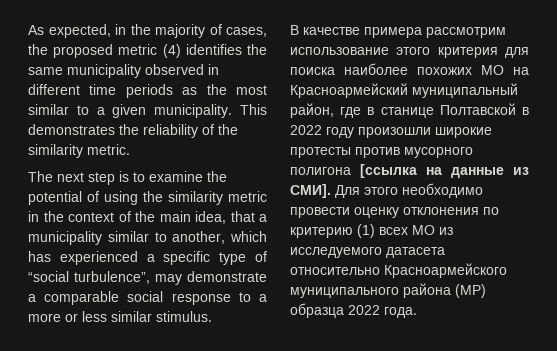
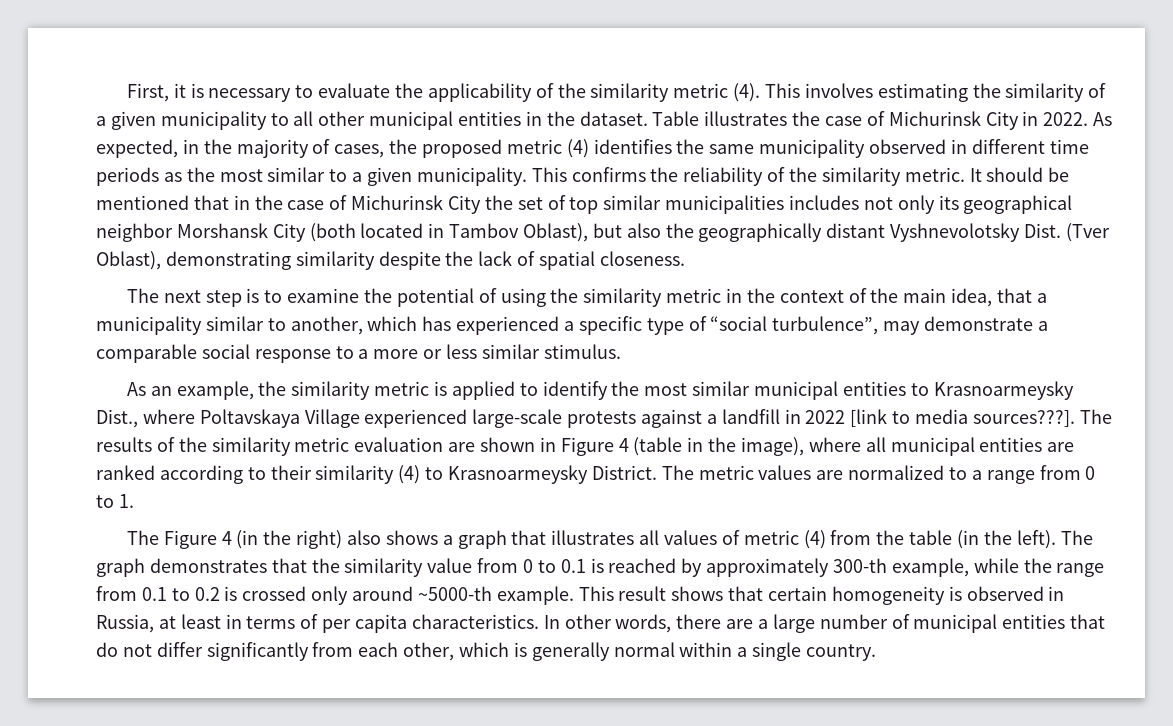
+ First, it is necessary to evaluate the applicability of the similarity metric (4). This involves estimating the similarity of a given municipality to all other municipal entities in the dataset. Table illustrates the case of Michurinsk City in 2022.
- This demonstrates the reliability of the similarity metric.
+ This confirms the reliability of the similarity metric. It should be mentioned that in the case of Michurinsk City the set of top similar municipalities includes not only its geographical neighbor Morshansk City (both located in Tambov Oblast), but also the geographically distant Vyshnevolotsky Dist. (Tver Oblast), demonstrating similarity despite the lack of spatial closeness.
- В качестве примера рассмотрим использование этого критерия для поиска наиболее похожих МО на Красноармейский муниципальный район, где в станице Полтавской в 2022 году произошли широкие протесты против мусорного полигона [ссылка на данные из СМИ]. Для этого необходимо провести оценку отклонения по критерию (1) всех МО из исследуемого датасета относительно Красноармейского муниципального района (МР) образца 2022 года.
+ As an example, the similarity metric is applied to identify the most similar municipal entities to Krasnoarmeysky Dist., where Poltavskaya Village experienced large-scale protests against a landfill in 2022 [link to media sources???]. The results of the similarity metric evaluation are shown in Figure 4 (table in the image), where all municipal entities are ranked according to their similarity (4) to Krasnoarmeysky District. The metric values are normalized to a range from 0 to 1.
+ The Figure 4 (in the right) also shows a graph that illustrates all values of metric (4) from the table (in the left). The graph demonstrates that the similarity value from 0 to 0.1 is reached by approximately 300-th example, while the range from 0.1 to 0.2 is crossed only around ~5000-th example. This result shows that certain homogeneity is observed in Russia, at least in terms of per capita characteristics. In other words, there are a large number of municipal entities that do not differ significantly from each other, which is generally normal within a single country.

